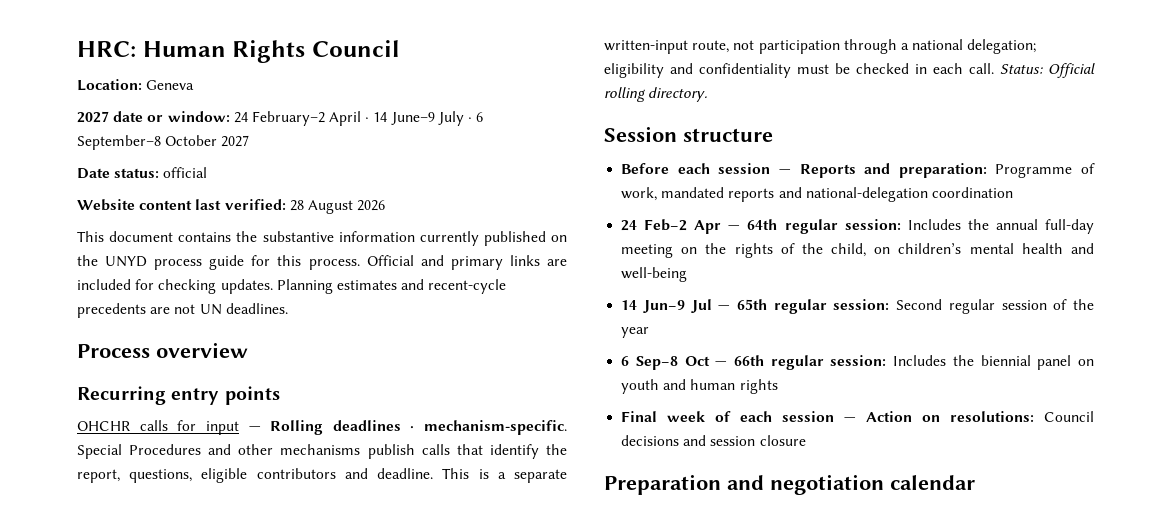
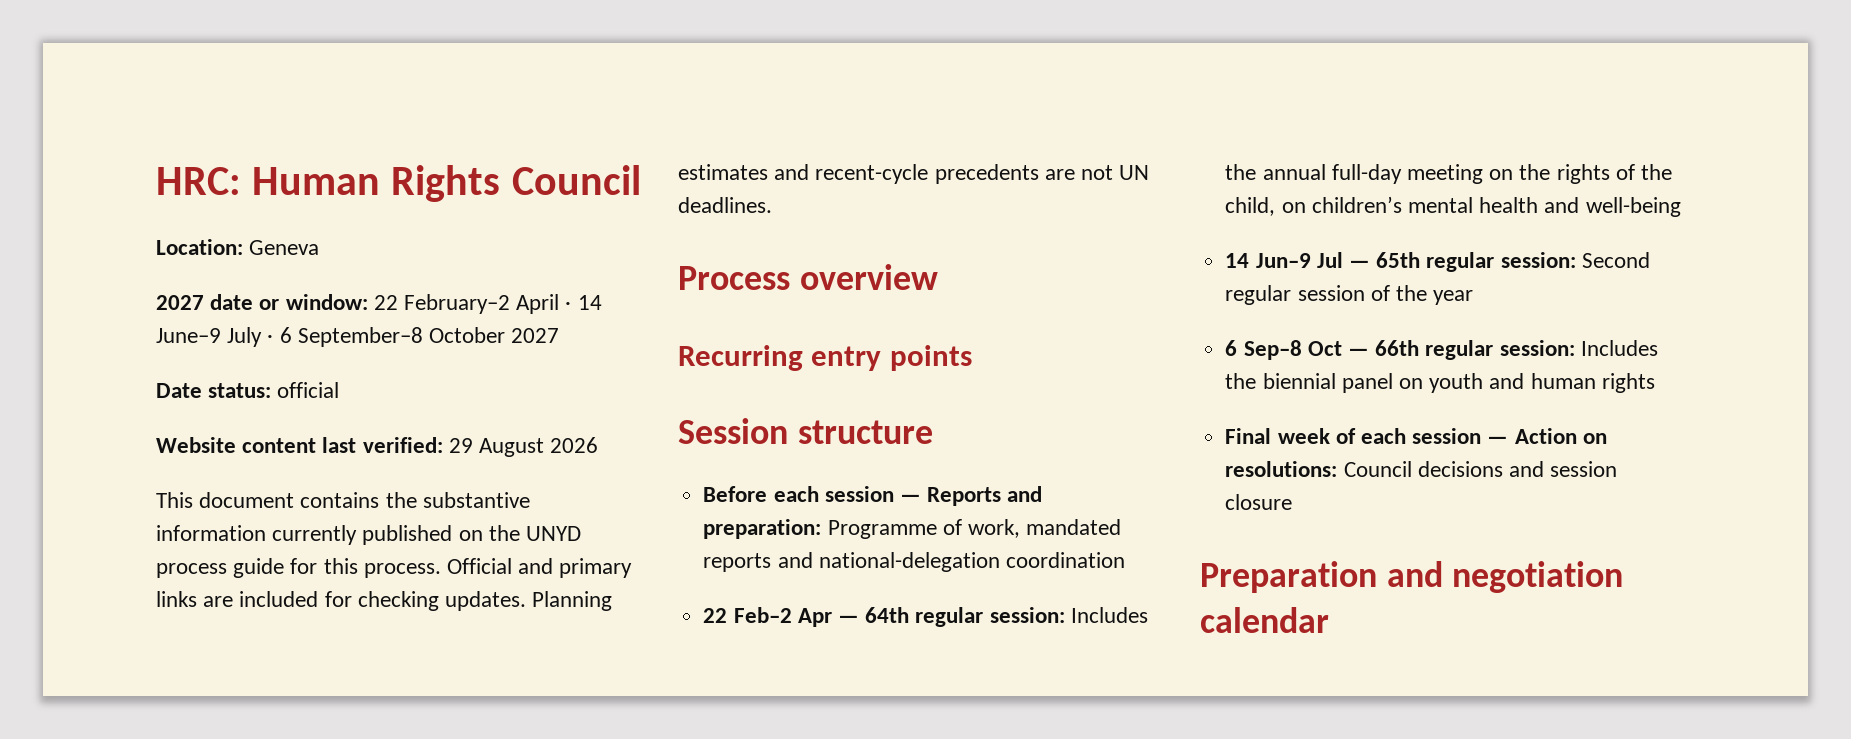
- 2027 date or window: 24 February–2 April · 14 June–9 July · 6 September–8 October 2027
+ 2027 date or window: 22 February–2 April · 14 June–9 July · 6 September–8 October 2027
- Website content last verified: 28 August 2026
+ Website content last verified: 29 August 2026
- OHCHR calls for input — Rolling deadlines · mechanism-specific. Special Procedures and other mechanisms publish calls that identify the report, questions, eligible contributors and deadline. This is a separate written-input route, not participation through a national delegation; eligibility and confidentiality must be checked in each call. Status: Official rolling directory.
- 24 Feb–2 Apr — 64th regular session: Includes the annual full-day meeting on the rights of the child, on children’s mental health and well-being
+ 22 Feb–2 Apr — 64th regular session: Includes the annual full-day meeting on the rights of the child, on children’s mental health and well-being

